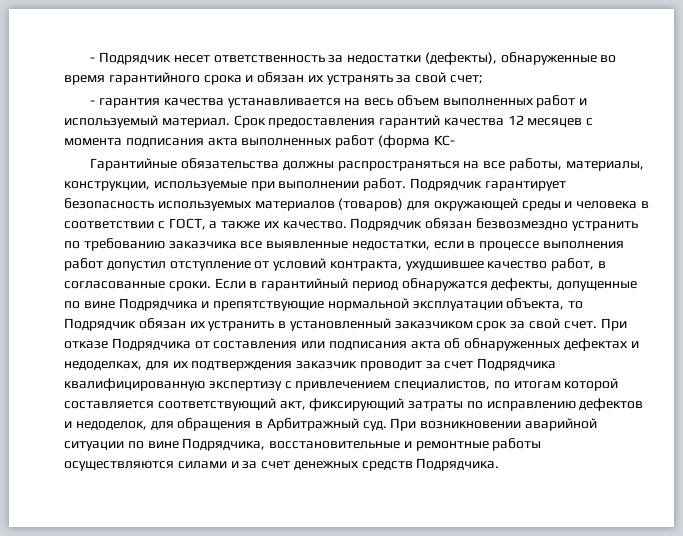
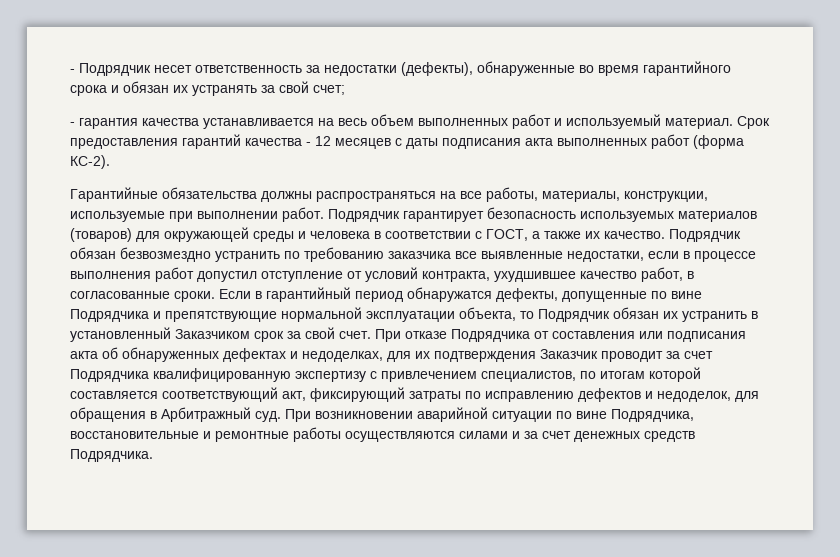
- Срок предоставления гарантий качества 12 месяцев с момента подписания акта выполненных работ (форма КС-
+ Срок предоставления гарантий качества - 12 месяцев с даты подписания акта выполненных работ (форма КС-2).
- Если в гарантийный период обнаружатся дефекты, допущенные по вине Подрядчика и препятствующие нормальной эксплуатации объекта, то Подрядчик обязан их устранить в установленный заказчиком срок за свой счет.
+ Если в гарантийный период обнаружатся дефекты, допущенные по вине Подрядчика и препятствующие нормальной эксплуатации объекта, то Подрядчик обязан их устранить в установленный Заказчиком срок за свой счет.
- При отказе Подрядчика от составления или подписания акта об обнаруженных дефектах и недоделках, для их подтверждения заказчик проводит за счет Подрядчика квалифицированную экспертизу с привлечением специалистов, по итогам которой составляется соответствующий акт, фиксирующий затраты по исправлению дефектов и недоделок, для обращения в Арбитражный суд.
+ При отказе Подрядчика от составления или подписания акта об обнаруженных дефектах и недоделках, для их подтверждения Заказчик проводит за счет Подрядчика квалифицированную экспертизу с привлечением специалистов, по итогам которой составляется соответствующий акт, фиксирующий затраты по исправлению дефектов и недоделок, для обращения в Арбитражный суд.

